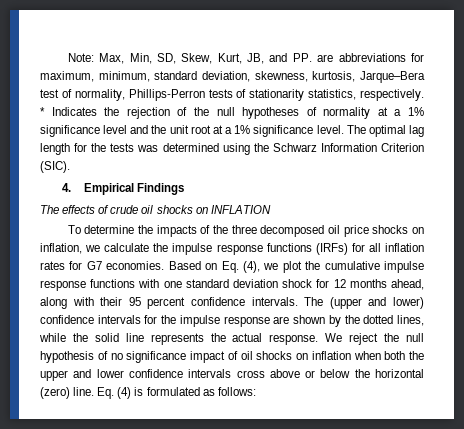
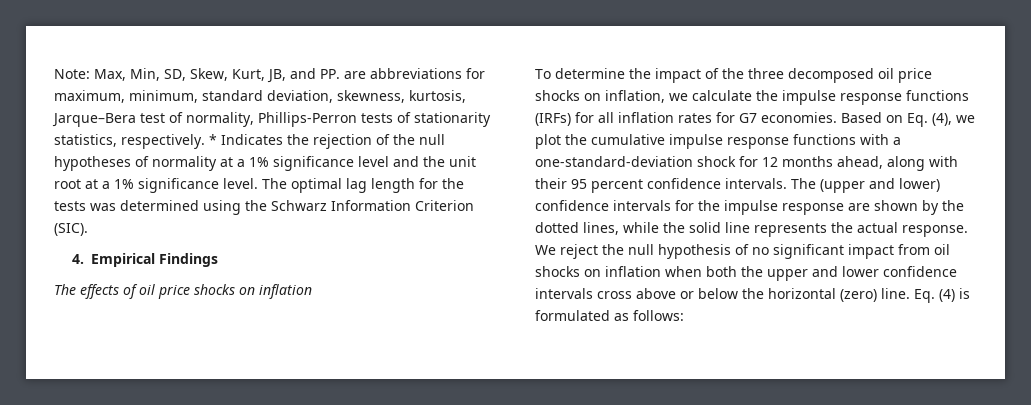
- The effects of crude oil shocks on INFLATION
+ The effects of oil price shocks on inflation
- To determine the impacts of the three decomposed oil price shocks on inflation, we calculate the impulse response functions (IRFs) for all inflation rates for G7 economies.
+ To determine the impact of the three decomposed oil price shocks on inflation, we calculate the impulse response functions (IRFs) for all inflation rates for G7 economies.
- Based on Eq. (4), we plot the cumulative impulse response functions with one standard deviation shock for 12 months ahead, along with their 95 percent confidence intervals.
+ Based on Eq. (4), we plot the cumulative impulse response functions with a one-standard-deviation shock for 12 months ahead, along with their 95 percent confidence intervals.
- We reject the null hypothesis of no significance impact of oil shocks on inflation when both the upper and lower confidence intervals cross above or below the horizontal (zero) line.
+ We reject the null hypothesis of no significant impact from oil shocks on inflation when both the upper and lower confidence intervals cross above or below the horizontal (zero) line.

